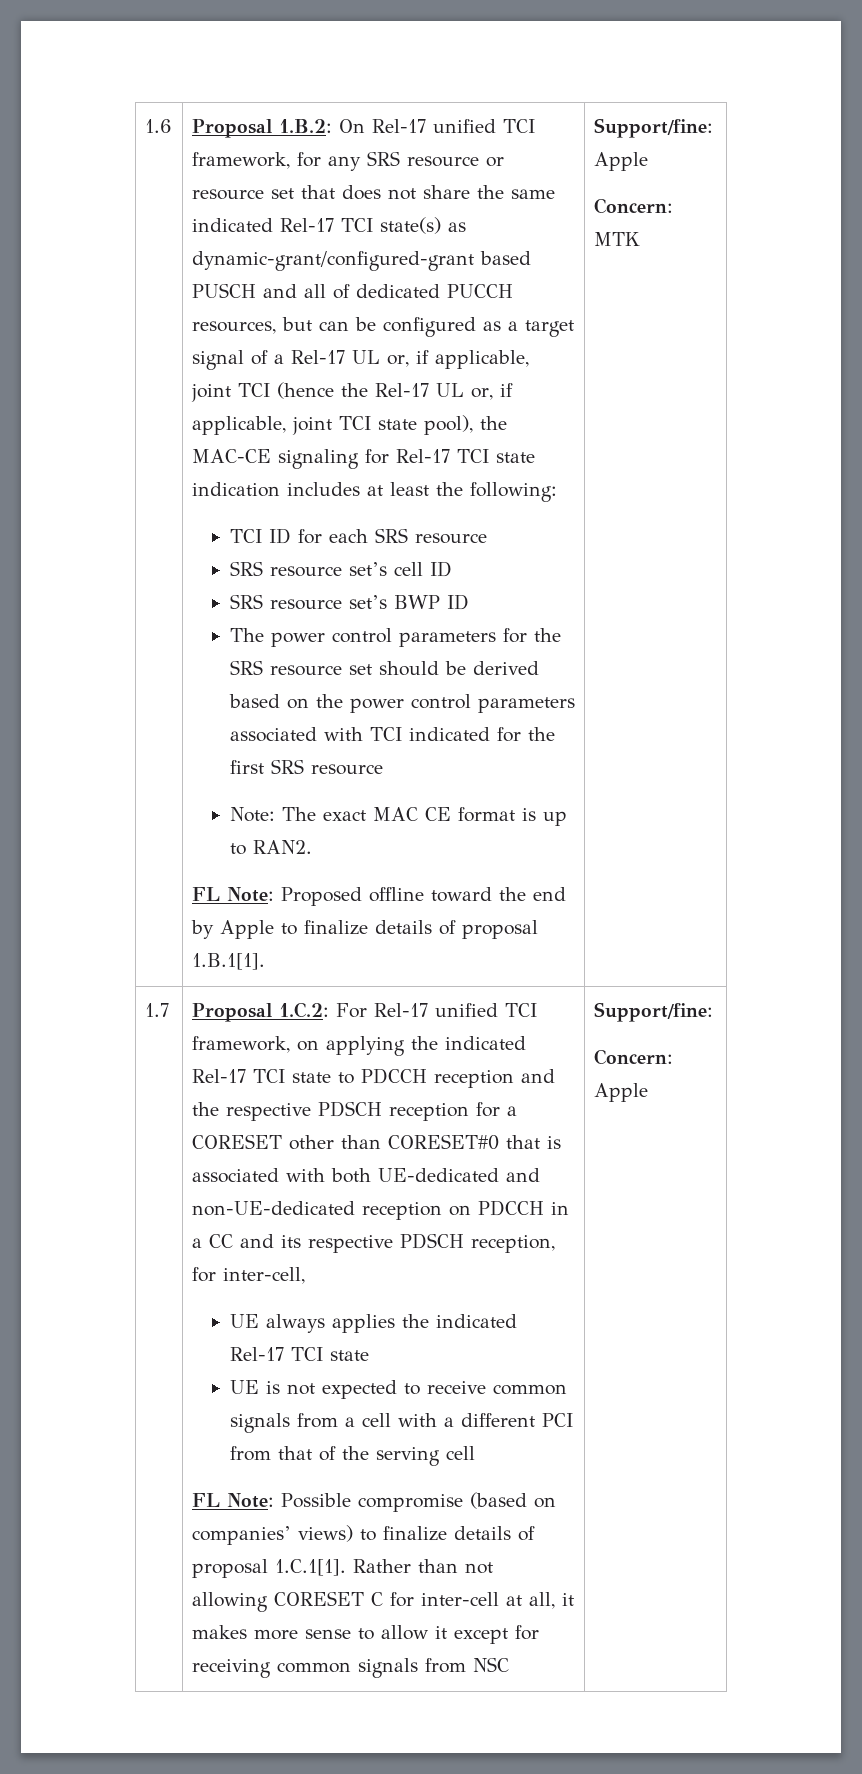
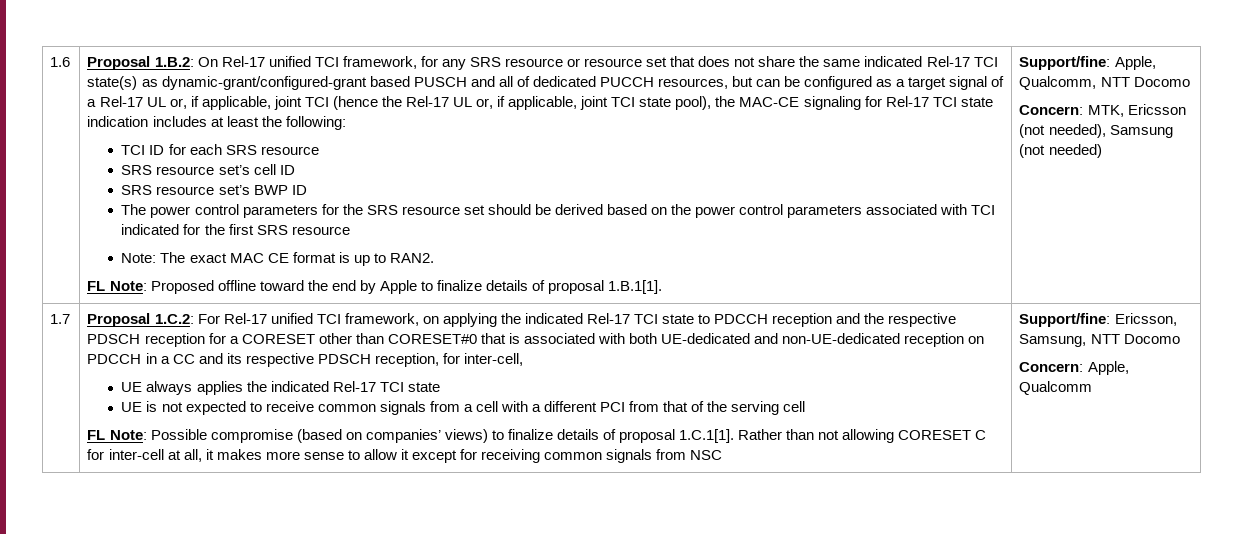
- Support/fine: Apple
- Concern: MTK
+ Support/fine: Apple, Qualcomm, NTT Docomo
+ Concern: MTK, Ericsson (not needed), Samsung (not needed)
- FL Note: Possible compromise (based on companies’ views) to finalize details of proposal 1.C.1[1]. Rather than not allowing CORESET C for inter-cell at all, it makes more sense to allow it except for receiving common signals from NSC | Support/fine:
- Concern: Apple
+ FL Note: Possible compromise (based on companies’ views) to finalize details of proposal 1.C.1[1]. Rather than not allowing CORESET C for inter-cell at all, it makes more sense to allow it except for receiving common signals from NSC | Support/fine: Ericsson, Samsung, NTT Docomo
+ Concern: Apple, Qualcomm

